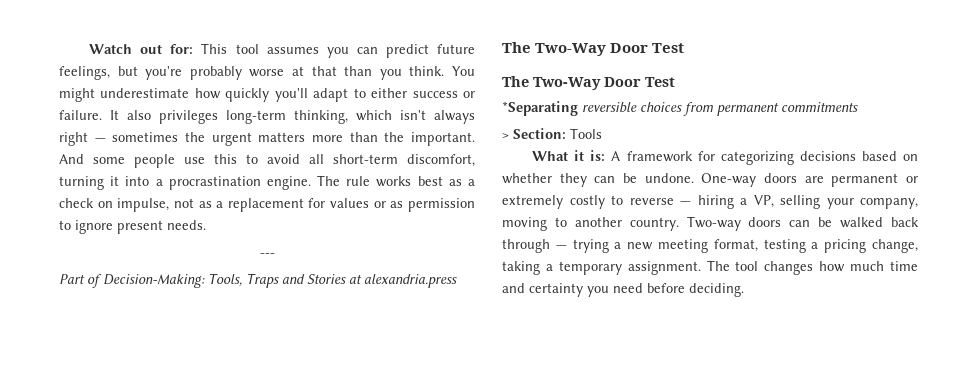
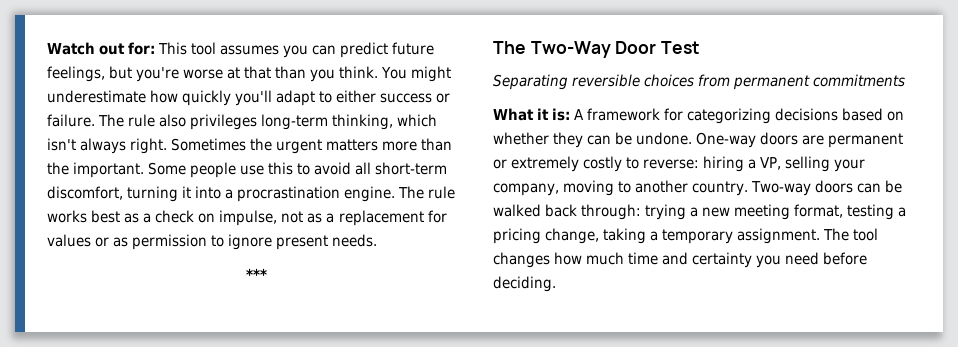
- Watch out for: This tool assumes you can predict future feelings, but you're probably worse at that than you think.
+ Watch out for: This tool assumes you can predict future feelings, but you're worse at that than you think.
- It also privileges long-term thinking, which isn't always right — sometimes the urgent matters more than the important.
+ The rule also privileges long-term thinking, which isn't always right. Sometimes the urgent matters more than the important.
- And some people use this to avoid all short-term discomfort, turning it into a procrastination engine.
+ Some people use this to avoid all short-term discomfort, turning it into a procrastination engine.
- ---
- Part of Decision-Making: Tools, Traps and Stories at alexandria.press
+ ***
  The Two-Way Door Test
- The Two-Way Door Test
- *Separating reversible choices from permanent commitments
+ Separating reversible choices from permanent commitments
- > Section: Tools
- One-way doors are permanent or extremely costly to reverse — hiring a VP, selling your company, moving to another country.
+ One-way doors are permanent or extremely costly to reverse: hiring a VP, selling your company, moving to another country.
- Two-way doors can be walked back through — trying a new meeting format, testing a pricing change, taking a temporary assignment.
+ Two-way doors can be walked back through: trying a new meeting format, testing a pricing change, taking a temporary assignment.

